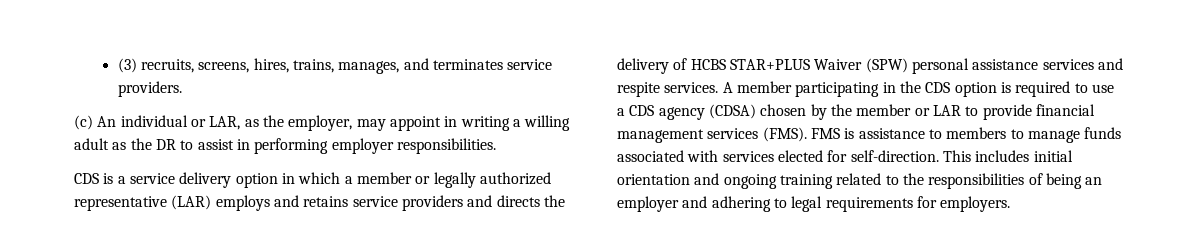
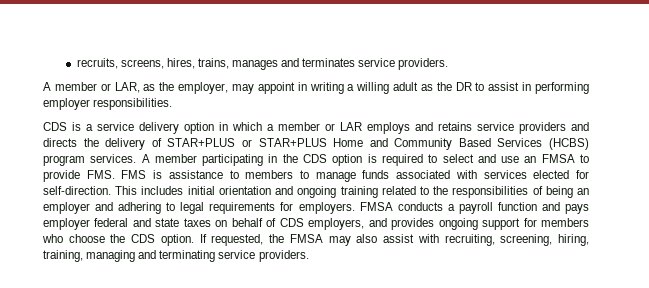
- (3) recruits, screens, hires, trains, manages, and terminates service providers.
+ recruits, screens, hires, trains, manages and terminates service providers.
- (c) An individual or LAR, as the employer, may appoint in writing a willing adult as the DR to assist in performing employer responsibilities.
+ A member or LAR, as the employer, may appoint in writing a willing adult as the DR to assist in performing employer responsibilities.
- CDS is a service delivery option in which a member or legally authorized representative (LAR) employs and retains service providers and directs the delivery of HCBS STAR+PLUS Waiver (SPW) personal assistance services and respite services.
+ CDS is a service delivery option in which a member or LAR employs and retains service providers and directs the delivery of STAR+PLUS or STAR+PLUS Home and Community Based Services (HCBS) program services.
- A member participating in the CDS option is required to use a CDS agency (CDSA) chosen by the member or LAR to provide financial management services (FMS). FMS is assistance to members to manage funds associated with services elected for self-direction.
+ A member participating in the CDS option is required to select and use an FMSA to provide FMS. FMS is assistance to members to manage funds associated with services elected for self-direction.
+ FMSA conducts a payroll function and pays employer federal and state taxes on behalf of CDS employers, and provides ongoing support for members who choose the CDS option. If requested, the FMSA may also assist with recruiting, screening, hiring, training, managing and terminating service providers.

